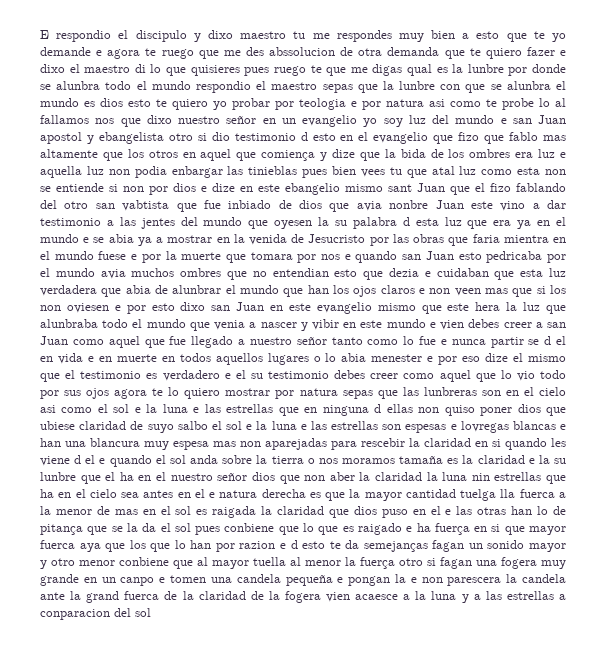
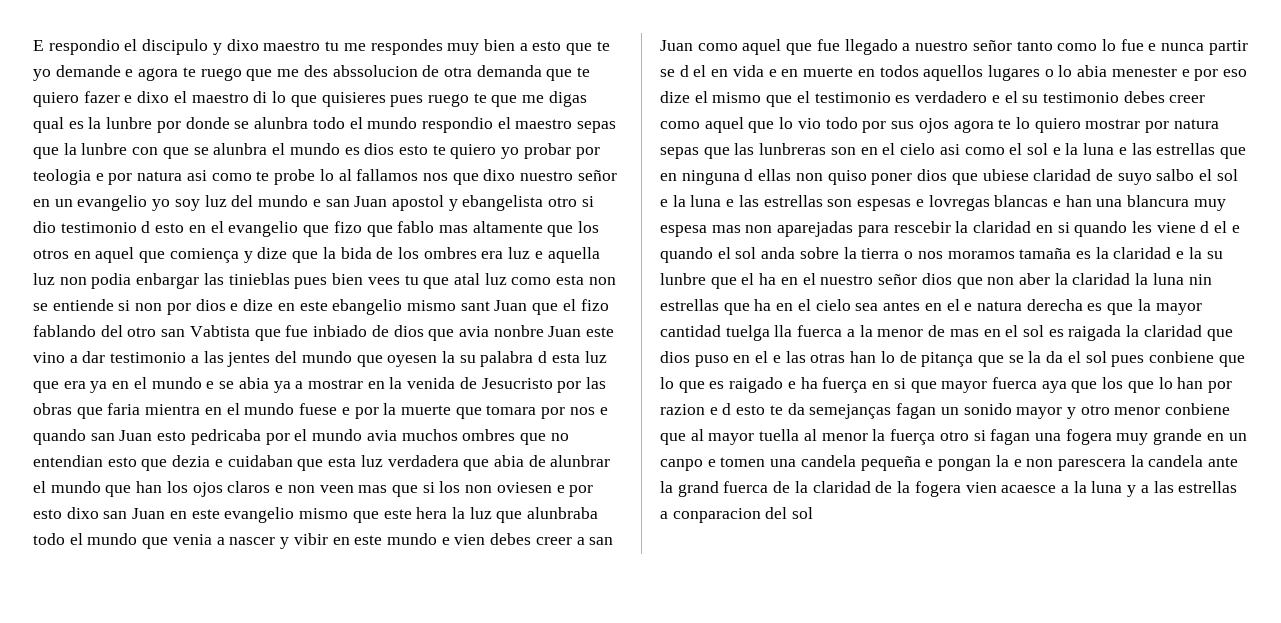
- E respondio el discipulo y dixo maestro tu me respondes muy bien a esto que te yo demande e agora te ruego que me des abssolucion de otra demanda que te quiero fazer e dixo el maestro di lo que quisieres pues ruego te que me digas qual es la lunbre por donde se alunbra todo el mundo respondio el maestro sepas que la lunbre con que se alunbra el mundo es dios esto te quiero yo probar por teologia e por natura asi como te probe lo al fallamos nos que dixo nuestro señor en un evangelio yo soy luz del mundo e san Juan apostol y ebangelista otro si dio testimonio d esto en el evangelio que fizo que fablo mas altamente que los otros en aquel que comiença y dize que la bida de los ombres era luz e aquella luz non podia enbargar las tinieblas pues bien vees tu que atal luz como esta non se entiende si non por dios e dize en este ebangelio mismo sant Juan que el fizo fablando del otro san vabtista que fue inbiado de dios que avia nonbre Juan este vino a dar testimonio a las jentes del mundo que oyesen la su palabra d esta luz que era ya en el mundo e se abia ya a mostrar en la venida de Jesucristo por las obras que faria mientra en el mundo fuese e por la muerte que tomara por nos e quando san Juan esto pedricaba por el mundo avia muchos ombres que no entendian esto que dezia e cuidaban que esta luz verdadera que abia de alunbrar el mundo que han los ojos claros e non veen mas que si los non oviesen e por esto dixo san Juan en este evangelio mismo que este hera la luz que alunbraba todo el mundo que venia a nascer y vibir en este mundo e vien debes creer a san Juan como aquel que fue llegado a nuestro señor tanto como lo fue e nunca partir se d el en vida e en muerte en todos aquellos lugares o lo abia menester e por eso dize el mismo que el testimonio es verdadero e el su testimonio debes creer como aquel que lo vio todo por sus ojos agora te lo quiero mostrar por natura sepas que las lunbreras son en el cielo asi como el sol e la luna e las estrellas que en ninguna d ellas non quiso poner dios que ubiese claridad de suyo salbo el sol e la luna e las estrellas son espesas e lovregas blancas e han una blancura muy espesa mas non aparejadas para rescebir la claridad en si quando les viene d el e quando el sol anda sobre la tierra o nos moramos tamaña es la claridad e la su lunbre que el ha en el nuestro señor dios que non aber la claridad la luna nin estrellas que ha en el cielo sea antes en el e natura derecha es que la mayor cantidad tuelga lla fuerca a la menor de mas en el sol es raigada la claridad que dios puso en el e las otras han lo de pitança que se la da el sol pues conbiene que lo que es raigado e ha fuerça en si que mayor fuerca aya que los que lo han por razion e d esto te da semejanças fagan un sonido mayor y otro menor conbiene que al mayor tuella al menor la fuerça otro si fagan una fogera muy grande en un canpo e tomen una candela pequeña e pongan la e non parescera la candela ante la grand fuerca de la claridad de la fogera vien acaesce a la luna y a las estrellas a conparacion del sol
+ E respondio el discipulo y dixo maestro tu me respondes muy bien a esto que te yo demande e agora te ruego que me des abssolucion de otra demanda que te quiero fazer e dixo el maestro di lo que quisieres pues ruego te que me digas qual es la lunbre por donde se alunbra todo el mundo respondio el maestro sepas que la lunbre con que se alunbra el mundo es dios esto te quiero yo probar por teologia e por natura asi como te probe lo al fallamos nos que dixo nuestro señor en un evangelio yo soy luz del mundo e san Juan apostol y ebangelista otro si dio testimonio d esto en el evangelio que fizo que fablo mas altamente que los otros en aquel que comiença y dize que la bida de los ombres era luz e aquella luz non podia enbargar las tinieblas pues bien vees tu que atal luz como esta non se entiende si non por dios e dize en este ebangelio mismo sant Juan que el fizo fablando del otro san Vabtista que fue inbiado de dios que avia nonbre Juan este vino a dar testimonio a las jentes del mundo que oyesen la su palabra d esta luz que era ya en el mundo e se abia ya a mostrar en la venida de Jesucristo por las obras que faria mientra en el mundo fuese e por la muerte que tomara por nos e quando san Juan esto pedricaba por el mundo avia muchos ombres que no entendian esto que dezia e cuidaban que esta luz verdadera que abia de alunbrar el mundo que han los ojos claros e non veen mas que si los non oviesen e por esto dixo san Juan en este evangelio mismo que este hera la luz que alunbraba todo el mundo que venia a nascer y vibir en este mundo e vien debes creer a san Juan como aquel que fue llegado a nuestro señor tanto como lo fue e nunca partir se d el en vida e en muerte en todos aquellos lugares o lo abia menester e por eso dize el mismo que el testimonio es verdadero e el su testimonio debes creer como aquel que lo vio todo por sus ojos agora te lo quiero mostrar por natura sepas que las lunbreras son en el cielo asi como el sol e la luna e las estrellas que en ninguna d ellas non quiso poner dios que ubiese claridad de suyo salbo el sol e la luna e las estrellas son espesas e lovregas blancas e han una blancura muy espesa mas non aparejadas para rescebir la claridad en si quando les viene d el e quando el sol anda sobre la tierra o nos moramos tamaña es la claridad e la su lunbre que el ha en el nuestro señor dios que non aber la claridad la luna nin estrellas que ha en el cielo sea antes en el e natura derecha es que la mayor cantidad tuelga lla fuerca a la menor de mas en el sol es raigada la claridad que dios puso en el e las otras han lo de pitança que se la da el sol pues conbiene que lo que es raigado e ha fuerça en si que mayor fuerca aya que los que lo han por razion e d esto te da semejanças fagan un sonido mayor y otro menor conbiene que al mayor tuella al menor la fuerça otro si fagan una fogera muy grande en un canpo e tomen una candela pequeña e pongan la e non parescera la candela ante la grand fuerca de la claridad de la fogera vien acaesce a la luna y a las estrellas a conparacion del sol

